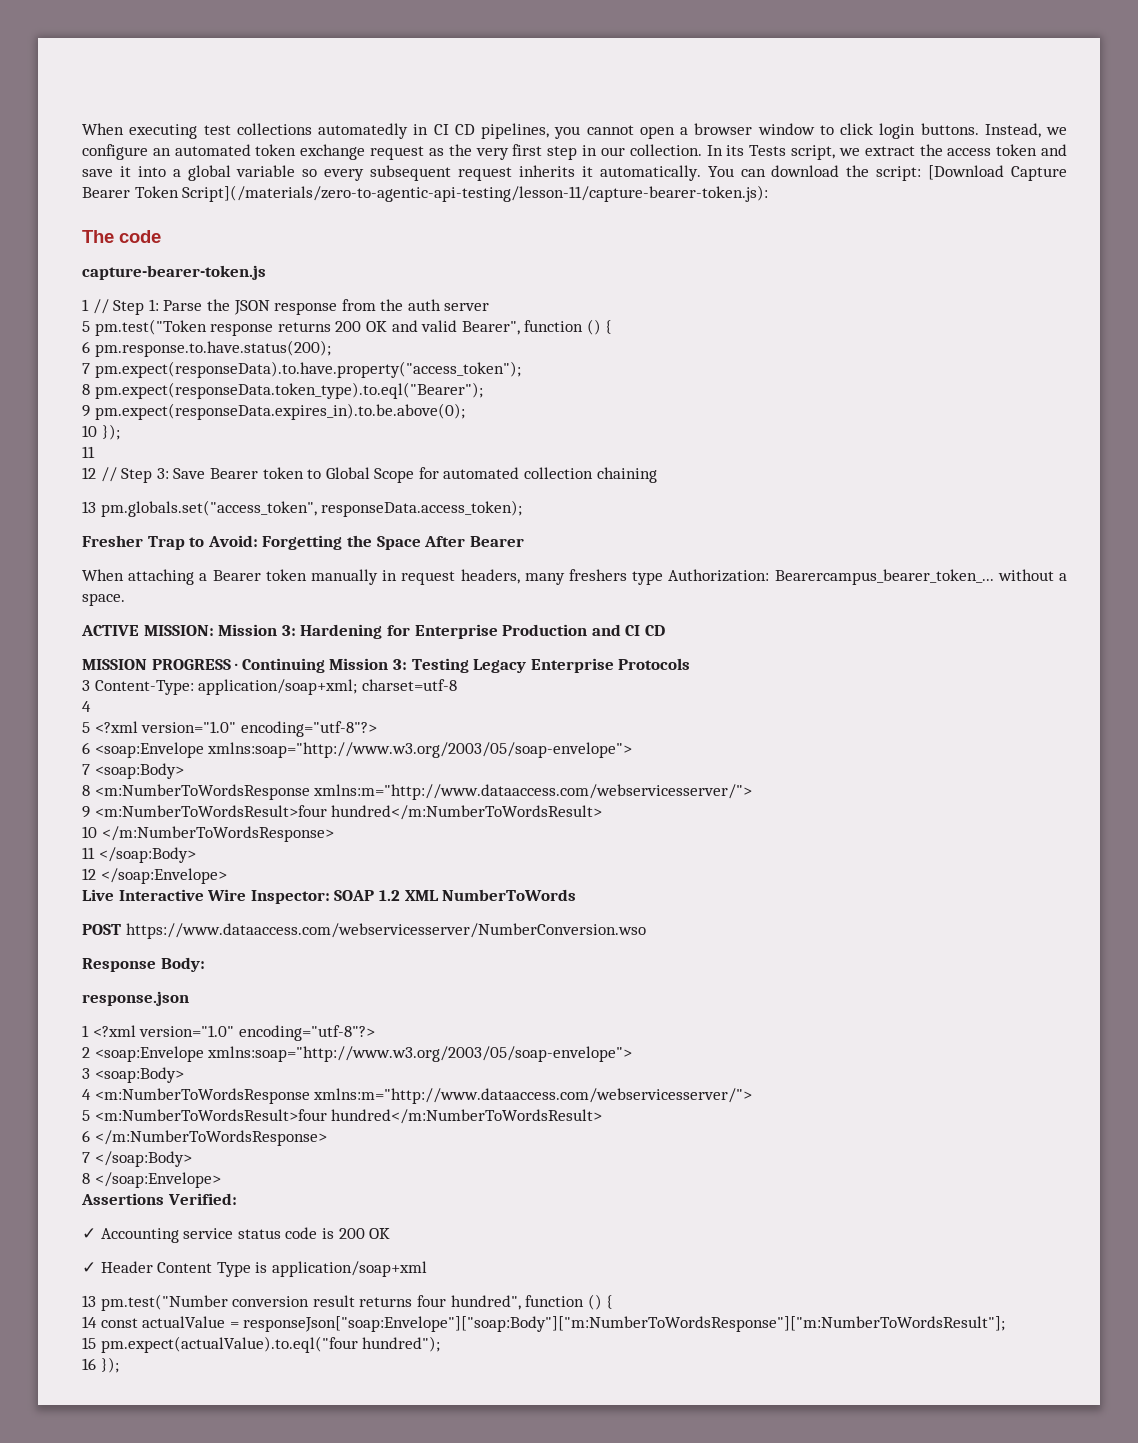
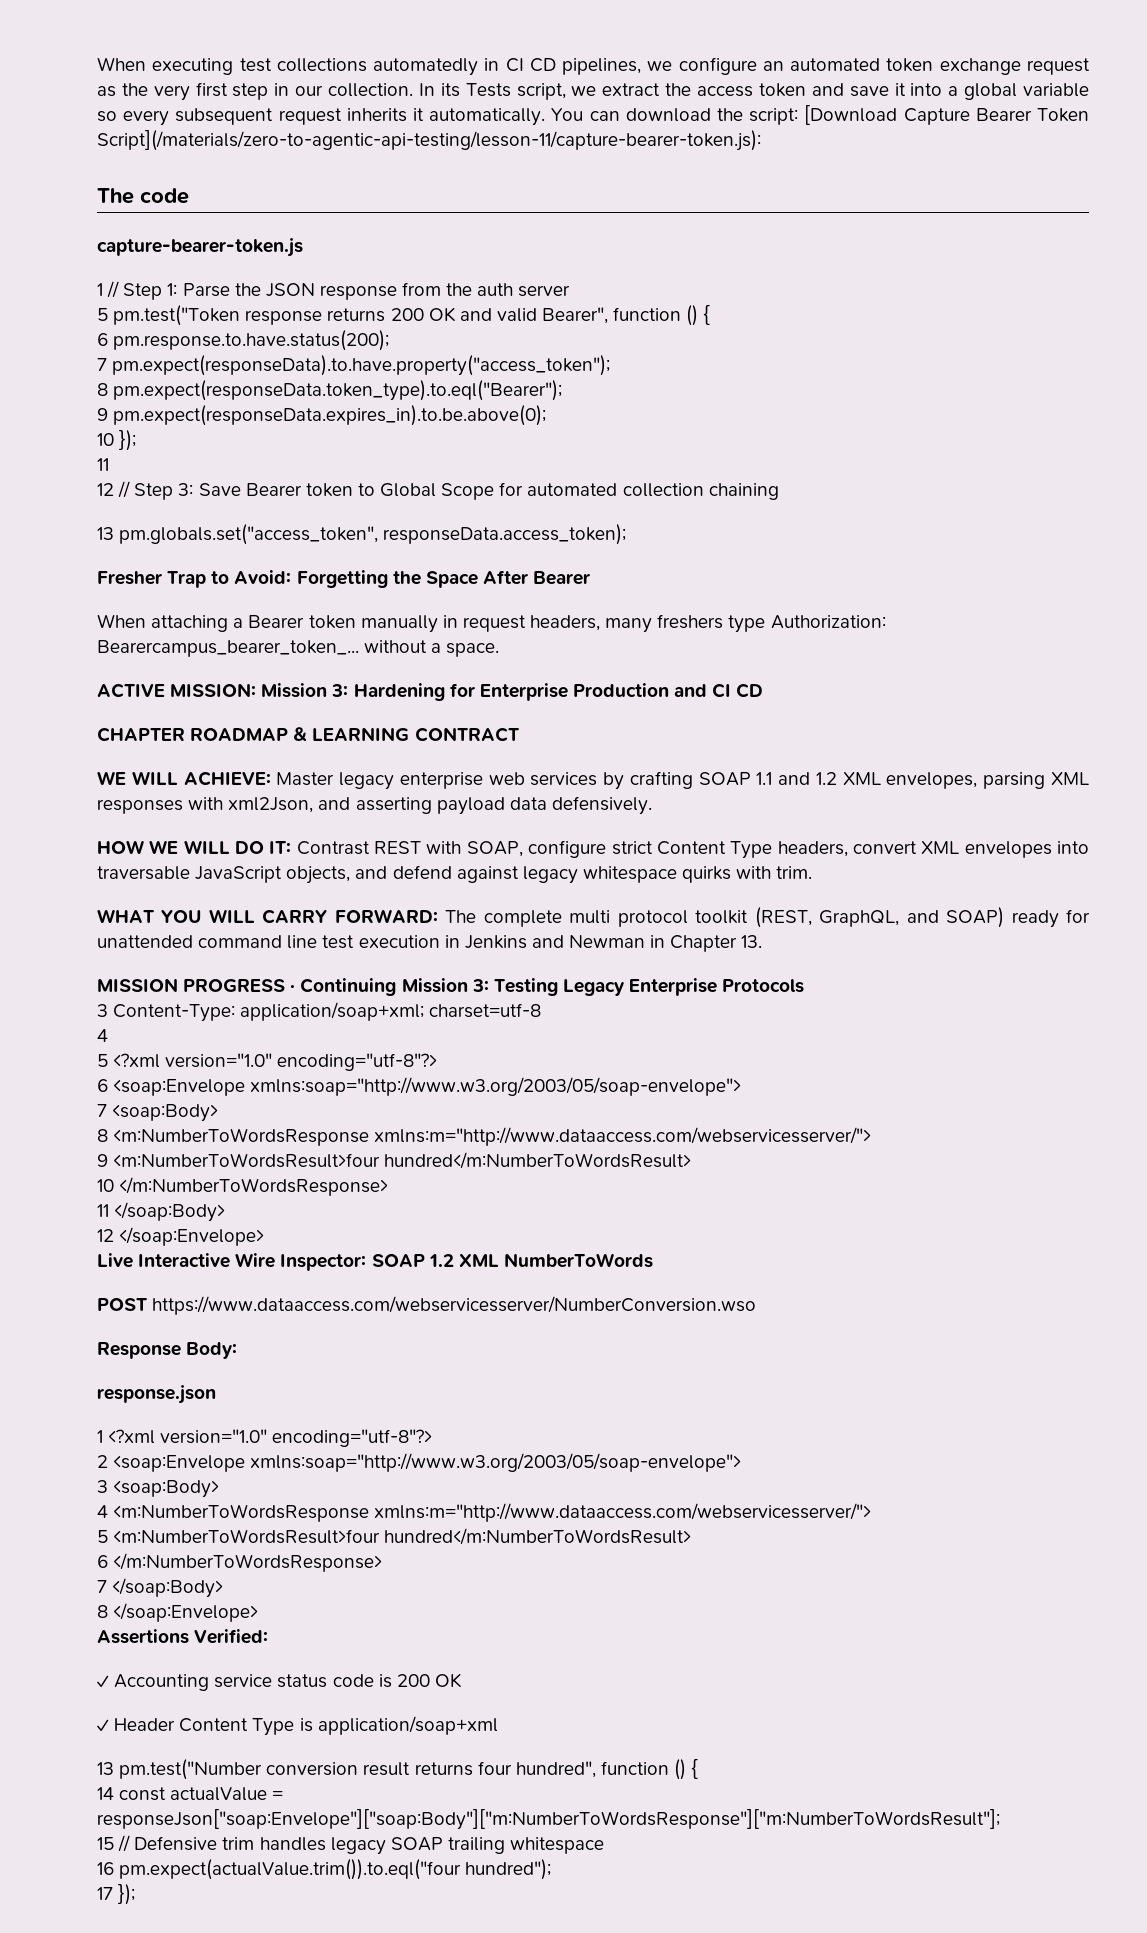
- When executing test collections automatedly in CI CD pipelines, you cannot open a browser window to click login buttons. Instead, we configure an automated token exchange request as the very first step in our collection.
+ When executing test collections automatedly in CI CD pipelines, we configure an automated token exchange request as the very first step in our collection.
+ CHAPTER ROADMAP & LEARNING CONTRACT
+ WE WILL ACHIEVE: Master legacy enterprise web services by crafting SOAP 1.1 and 1.2 XML envelopes, parsing XML responses with xml2Json, and asserting payload data defensively.
+ HOW WE WILL DO IT: Contrast REST with SOAP, configure strict Content Type headers, convert XML envelopes into traversable JavaScript objects, and defend against legacy whitespace quirks with trim.
+ WHAT YOU WILL CARRY FORWARD: The complete multi protocol toolkit (REST, GraphQL, and SOAP) ready for unattended command line test execution in Jenkins and Newman in Chapter 13.
- 15 pm.expect(actualValue).to.eql("four hundred");
+ 15 // Defensive trim handles legacy SOAP trailing whitespace
+ 16 pm.expect(actualValue.trim()).to.eql("four hundred");
- 16 });
+ 17 });

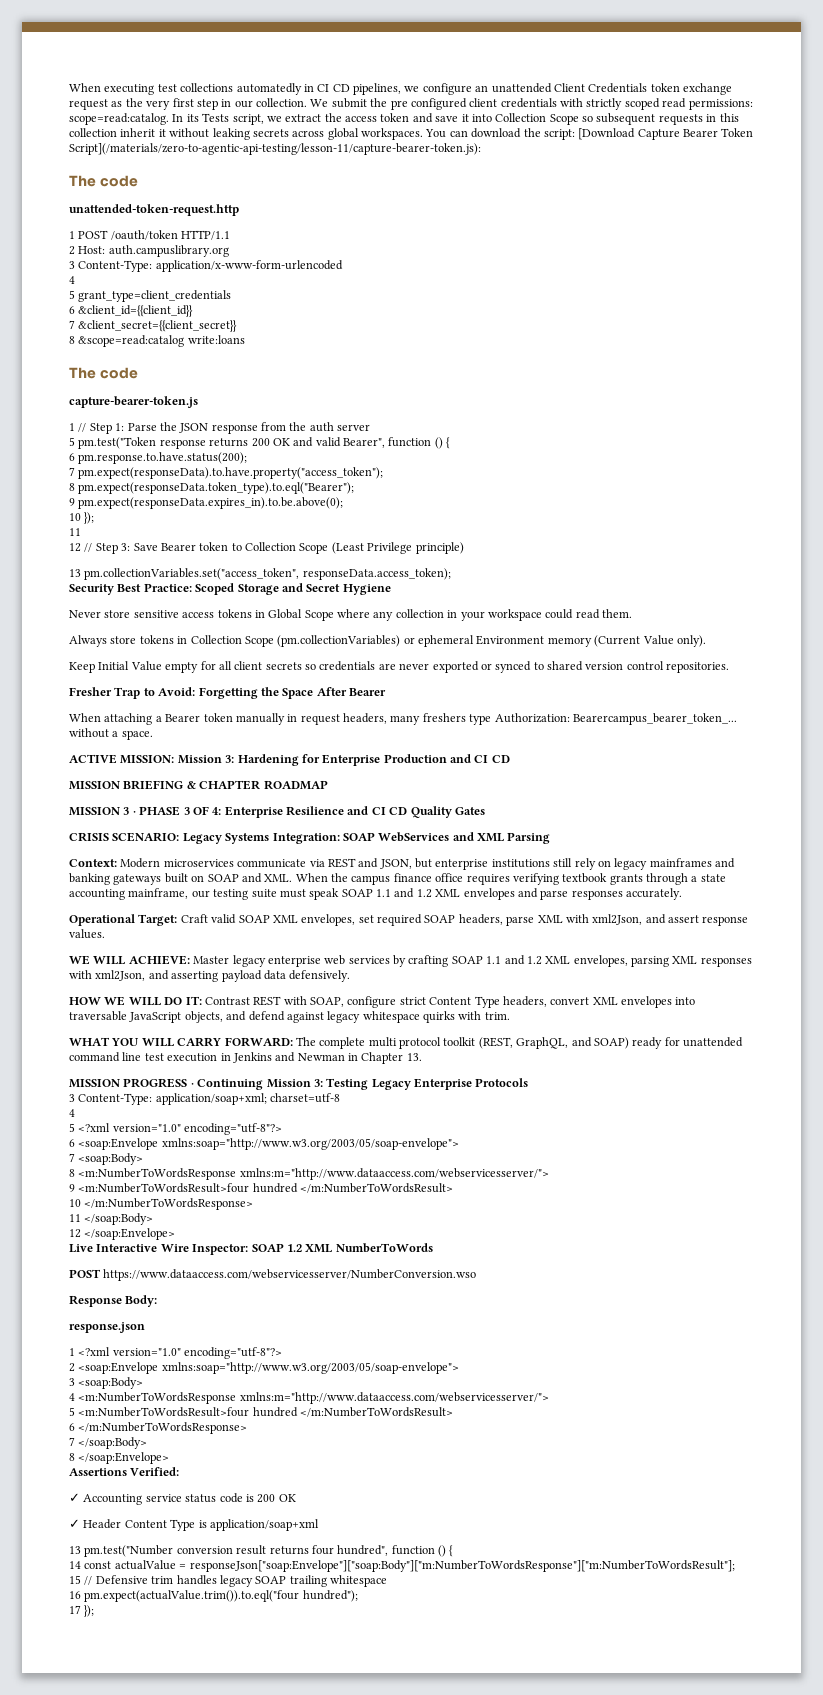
- When executing test collections automatedly in CI CD pipelines, we configure an automated token exchange request as the very first step in our collection.
+ When executing test collections automatedly in CI CD pipelines, we configure an unattended Client Credentials token exchange request as the very first step in our collection.
+ We submit the pre configured client credentials with strictly scoped read permissions: scope=read:catalog.
- In its Tests script, we extract the access token and save it into a global variable so every subsequent request inherits it automatically.
+ In its Tests script, we extract the access token and save it into Collection Scope so subsequent requests in this collection inherit it without leaking secrets across global workspaces.
+ unattended-token-request.http
+ 1 POST /oauth/token HTTP/1.1
+ 2 Host: auth.campuslibrary.org
+ 3 Content-Type: application/x-www-form-urlencoded
+ 4
+ 5 grant_type=client_credentials
+ 6 &client_id={{client_id}}
+ 7 &client_secret={{client_secret}}
+ 8 &scope=read:catalog write:loans
+ The code
- 12 // Step 3: Save Bearer token to Global Scope for automated collection chaining
- 13 pm.globals.set("access_token", responseData.access_token);
+ 12 // Step 3: Save Bearer token to Collection Scope (Least Privilege principle)
+ 13 pm.collectionVariables.set("access_token", responseData.access_token);
+ Security Best Practice: Scoped Storage and Secret Hygiene
+ Never store sensitive access tokens in Global Scope where any collection in your workspace could read them.
+ Always store tokens in Collection Scope (pm.collectionVariables) or ephemeral Environment memory (Current Value only).
+ Keep Initial Value empty for all client secrets so credentials are never exported or synced to shared version control repositories.
- CHAPTER ROADMAP & LEARNING CONTRACT
+ MISSION BRIEFING & CHAPTER ROADMAP
+ MISSION 3 · PHASE 3 OF 4: Enterprise Resilience and CI CD Quality Gates
+ CRISIS SCENARIO: Legacy Systems Integration: SOAP WebServices and XML Parsing
+ Context: Modern microservices communicate via REST and JSON, but enterprise institutions still rely on legacy mainframes and banking gateways built on SOAP and XML. When the campus finance office requires verifying textbook grants through a state accounting mainframe, our testing suite must speak SOAP 1.1 and 1.2 XML envelopes and parse responses accurately.
+ Operational Target: Craft valid SOAP XML envelopes, set required SOAP headers, parse XML with xml2Json, and assert response values.
- 9 <m:NumberToWordsResult>four hundred</m:NumberToWordsResult>
+ 9 <m:NumberToWordsResult>four hundred </m:NumberToWordsResult>
- 5 <m:NumberToWordsResult>four hundred</m:NumberToWordsResult>
+ 5 <m:NumberToWordsResult>four hundred </m:NumberToWordsResult>

